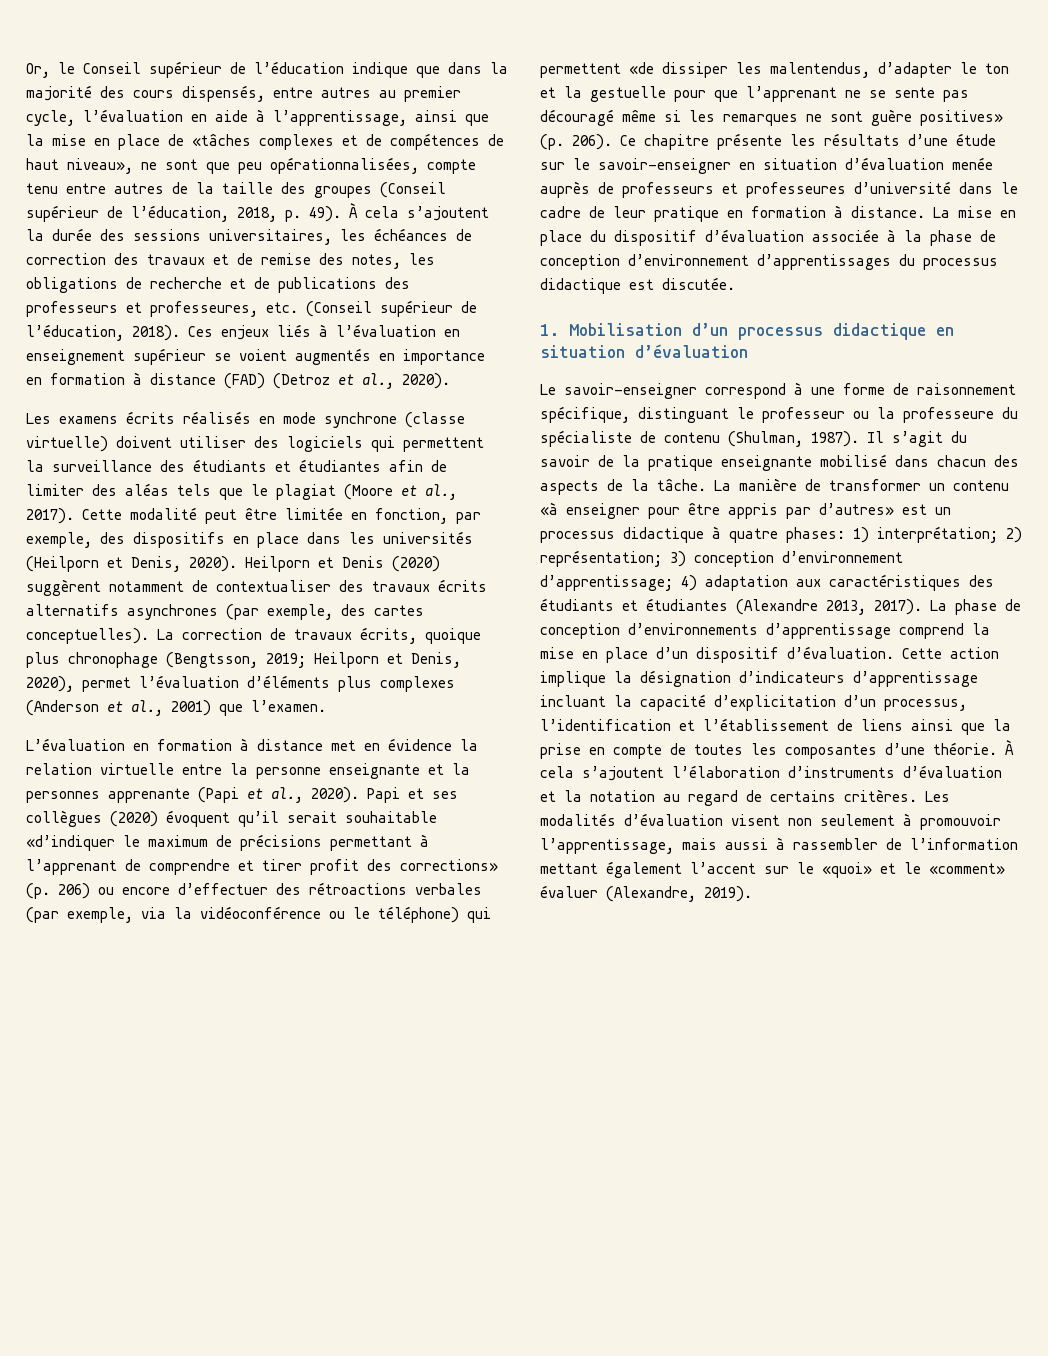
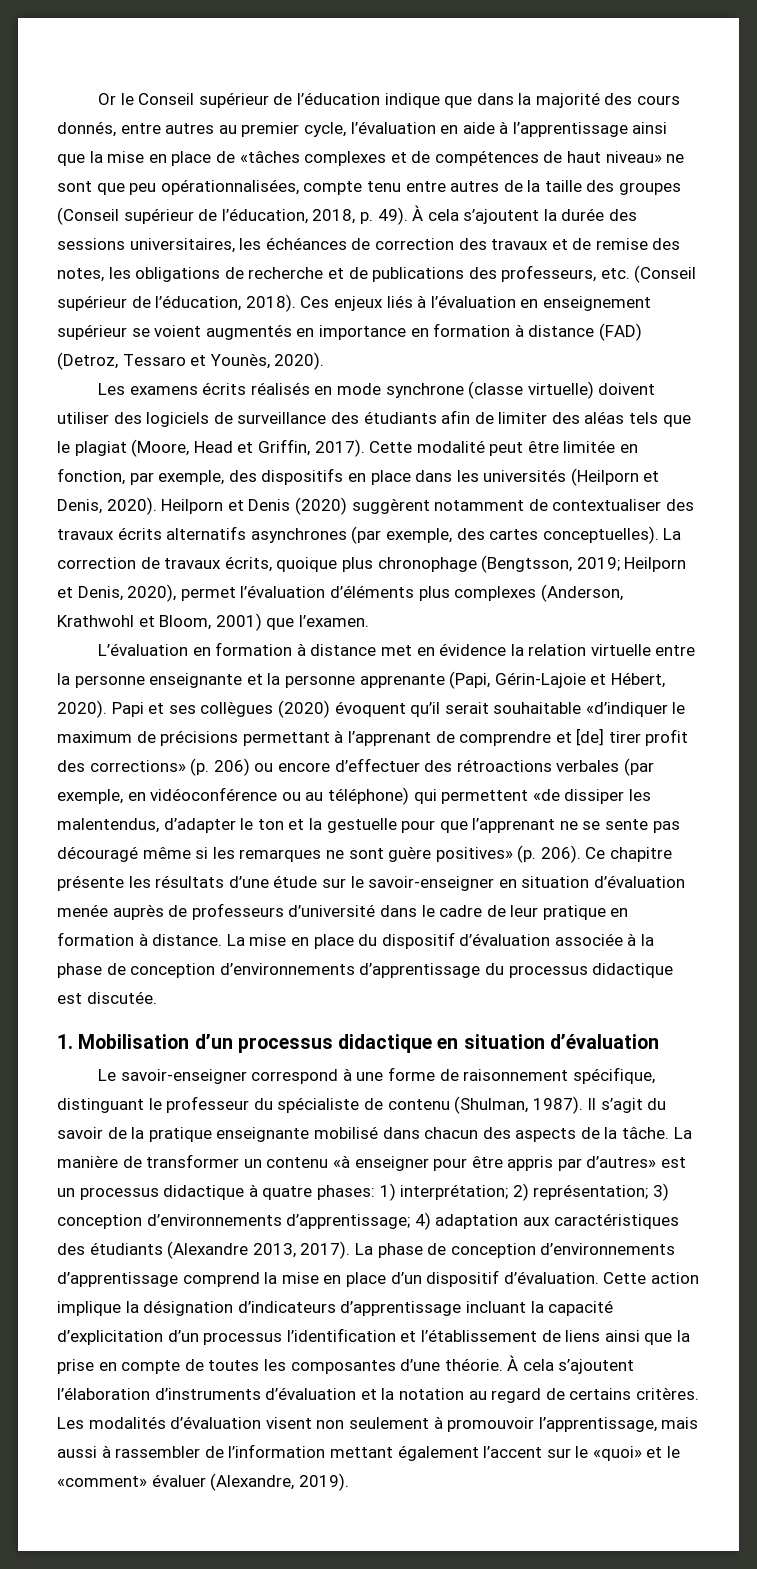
- Or, le Conseil supérieur de l’éducation indique que dans la majorité des cours dispensés, entre autres au premier cycle, l’évaluation en aide à l’apprentissage, ainsi que la mise en place de «tâches complexes et de compétences de haut niveau», ne sont que peu opérationnalisées, compte tenu entre autres de la taille des groupes (Conseil supérieur de l’éducation, 2018, p. 49).
+ Or le Conseil supérieur de l’éducation indique que dans la majorité des cours donnés, entre autres au premier cycle, l’évaluation en aide à l’apprentissage ainsi que la mise en place de «tâches complexes et de compétences de haut niveau» ne sont que peu opérationnalisées, compte tenu entre autres de la taille des groupes (Conseil supérieur de l’éducation, 2018, p. 49).
- À cela s’ajoutent la durée des sessions universitaires, les échéances de correction des travaux et de remise des notes, les obligations de recherche et de publications des professeurs et professeures, etc. (Conseil supérieur de l’éducation, 2018).
+ À cela s’ajoutent la durée des sessions universitaires, les échéances de correction des travaux et de remise des notes, les obligations de recherche et de publications des professeurs, etc. (Conseil supérieur de l’éducation, 2018).
- Ces enjeux liés à l’évaluation en enseignement supérieur se voient augmentés en importance en formation à distance (FAD) (Detroz et al., 2020).
+ Ces enjeux liés à l’évaluation en enseignement supérieur se voient augmentés en importance en formation à distance (FAD) (Detroz, Tessaro et Younès, 2020).
- Les examens écrits réalisés en mode synchrone (classe virtuelle) doivent utiliser des logiciels qui permettent la surveillance des étudiants et étudiantes afin de limiter des aléas tels que le plagiat (Moore et al., 2017).
+ Les examens écrits réalisés en mode synchrone (classe virtuelle) doivent utiliser des logiciels de surveillance des étudiants afin de limiter des aléas tels que le plagiat (Moore, Head et Griffin, 2017).
- La correction de travaux écrits, quoique plus chronophage (Bengtsson, 2019; Heilporn et Denis, 2020), permet l’évaluation d’éléments plus complexes (Anderson et al., 2001) que l’examen.
+ La correction de travaux écrits, quoique plus chronophage (Bengtsson, 2019; Heilporn et Denis, 2020), permet l’évaluation d’éléments plus complexes (Anderson, Krathwohl et Bloom, 2001) que l’examen.
- L’évaluation en formation à distance met en évidence la relation virtuelle entre la personne enseignante et la personnes apprenante (Papi et al., 2020).
+ L’évaluation en formation à distance met en évidence la relation virtuelle entre la personne enseignante et la personne apprenante (Papi, Gérin-Lajoie et Hébert, 2020).
- Papi et ses collègues (2020) évoquent qu’il serait souhaitable «d’indiquer le maximum de précisions permettant à l’apprenant de comprendre et tirer profit des corrections» (p. 206) ou encore d’effectuer des rétroactions verbales (par exemple, via la vidéoconférence ou le téléphone) qui permettent «de dissiper les malentendus, d’adapter le ton et la gestuelle pour que l’apprenant ne se sente pas découragé même si les remarques ne sont guère positives» (p. 206).
+ Papi et ses collègues (2020) évoquent qu’il serait souhaitable «d’indiquer le maximum de précisions permettant à l’apprenant de comprendre et [de] tirer profit des corrections» (p. 206) ou encore d’effectuer des rétroactions verbales (par exemple, en vidéoconférence ou au téléphone) qui permettent «de dissiper les malentendus, d’adapter le ton et la gestuelle pour que l’apprenant ne se sente pas découragé même si les remarques ne sont guère positives» (p. 206).
- Ce chapitre présente les résultats d’une étude sur le savoir-enseigner en situation d’évaluation menée auprès de professeurs et professeures d’université dans le cadre de leur pratique en formation à distance.
+ Ce chapitre présente les résultats d’une étude sur le savoir-enseigner en situation d’évaluation menée auprès de professeurs d’université dans le cadre de leur pratique en formation à distance.
- La mise en place du dispositif d’évaluation associée à la phase de conception d’environnement d’apprentissages du processus didactique est discutée.
+ La mise en place du dispositif d’évaluation associée à la phase de conception d’environnements d’apprentissage du processus didactique est discutée.
- Le savoir-enseigner correspond à une forme de raisonnement spécifique, distinguant le professeur ou la professeure du spécialiste de contenu (Shulman, 1987).
+ Le savoir-enseigner correspond à une forme de raisonnement spécifique, distinguant le professeur du spécialiste de contenu (Shulman, 1987).
- La manière de transformer un contenu «à enseigner pour être appris par d’autres» est un processus didactique à quatre phases: 1) interprétation; 2) représentation; 3) conception d’environnement d’apprentissage; 4) adaptation aux caractéristiques des étudiants et étudiantes (Alexandre 2013, 2017).
+ La manière de transformer un contenu «à enseigner pour être appris par d’autres» est un processus didactique à quatre phases: 1) interprétation; 2) représentation; 3) conception d’environnements d’apprentissage; 4) adaptation aux caractéristiques des étudiants (Alexandre 2013, 2017).
- Cette action implique la désignation d’indicateurs d’apprentissage incluant la capacité d’explicitation d’un processus, l’identification et l’établissement de liens ainsi que la prise en compte de toutes les composantes d’une théorie.
+ Cette action implique la désignation d’indicateurs d’apprentissage incluant la capacité d’explicitation d’un processus l’identification et l’établissement de liens ainsi que la prise en compte de toutes les composantes d’une théorie.

